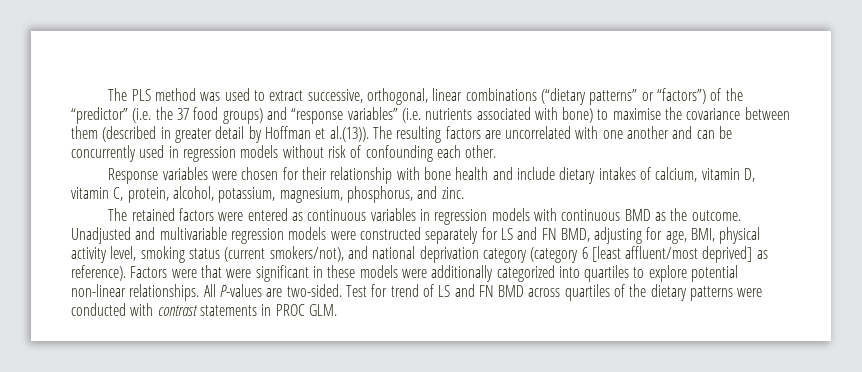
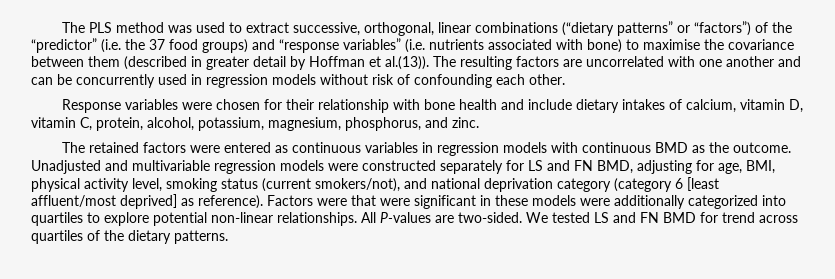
- Test for trend of LS and FN BMD across quartiles of the dietary patterns were conducted with contrast statements in PROC GLM.
+ We tested LS and FN BMD for trend across quartiles of the dietary patterns.

